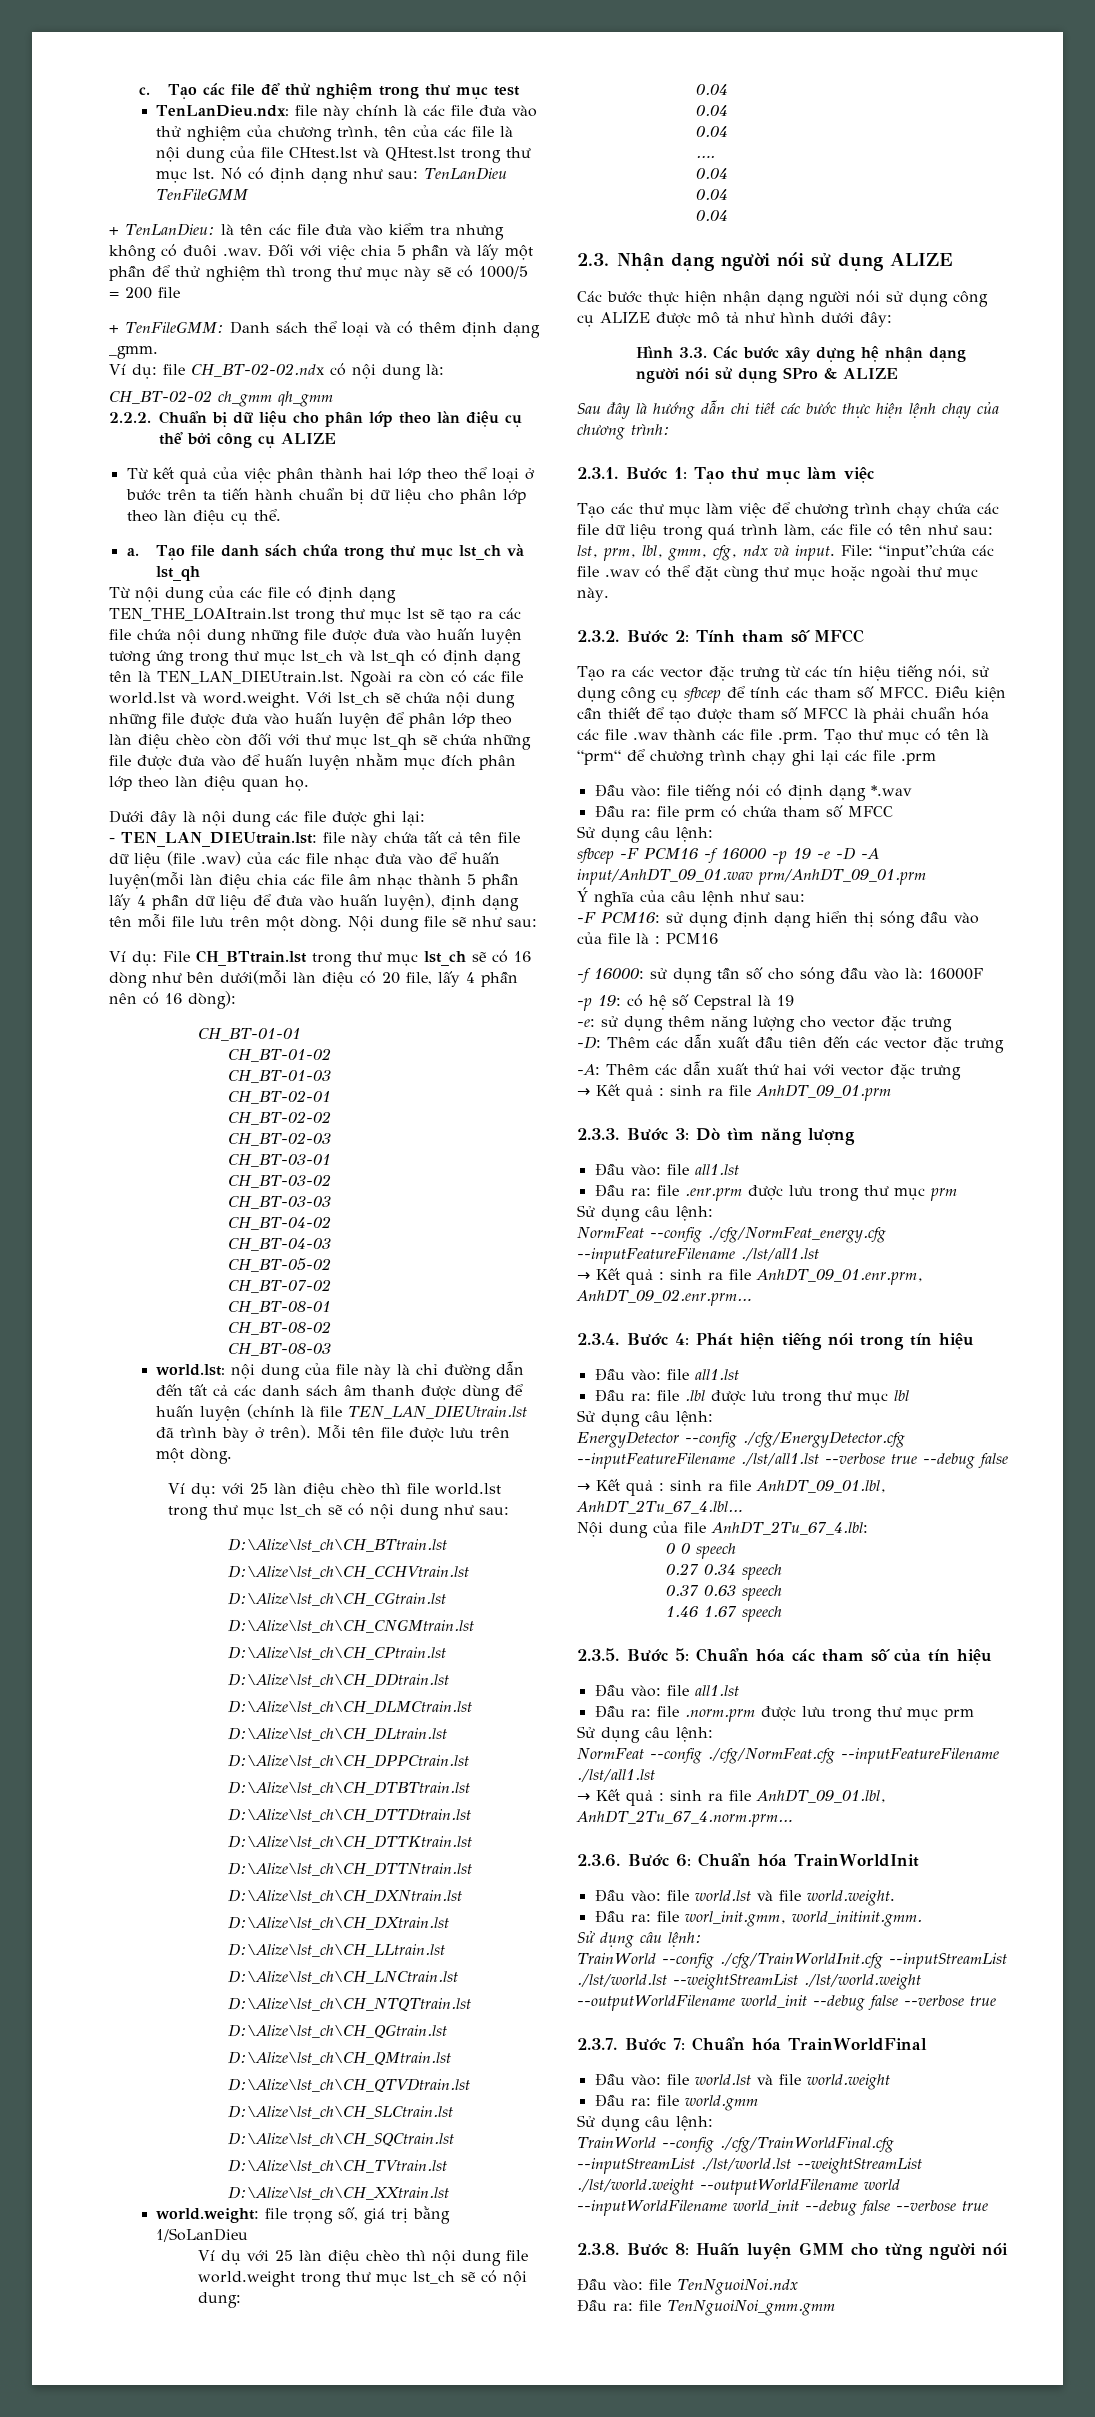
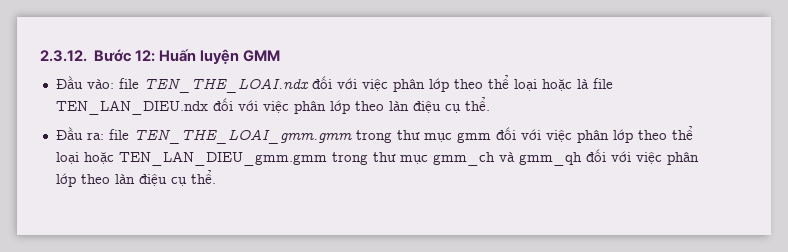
- c. Tạo các file để thử nghiệm trong thư mục test
- TenLanDieu.ndx: file này chính là các file đưa vào thử nghiệm của chương trình, tên của các file là nội dung của file CHtest.lst và QHtest.lst trong thư mục lst. Nó có định dạng như sau: TenLanDieu TenFileGMM
- + TenLanDieu: là tên các file đưa vào kiểm tra nhưng không có đuôi .wav. Đối với việc chia 5 phần và lấy một phần để thử nghiệm thì trong thư mục này sẽ có 1000/5 = 200 file
- + TenFileGMM: Danh sách thể loại và có thêm định dạng _gmm.
- Ví dụ: file CH_BT-02-02.ndx có nội dung là:
- CH_BT-02-02 ch_gmm qh_gmm
- 2.2.2. Chuẩn bị dữ liệu cho phân lớp theo làn điệu cụ thể bởi công cụ ALIZE
- Từ kết quả của việc phân thành hai lớp theo thể loại ở bước trên ta tiến hành chuẩn bị dữ liệu cho phân lớp theo làn điệu cụ thể.
+ 2.3.12. Bước 12: Huấn luyện GMM
+ Đầu vào: file TEN_THE_LOAI.ndx đối với việc phân lớp theo thể loại hoặc là file TEN_LAN_DIEU.ndx đối với việc phân lớp theo làn điệu cụ thể.
- a. Tạo file danh sách chứa trong thư mục lst_ch và lst_qh
- Từ nội dung của các file có định dạng TEN_THE_LOAItrain.lst trong thư mục lst sẽ tạo ra các file chứa nội dung những file được đưa vào huấn luyện tương ứng trong thư mục lst_ch và lst_qh có định dạng tên là TEN_LAN_DIEUtrain.lst. Ngoài ra còn có các file world.lst và word.weight. Với lst_ch sẽ chứa nội dung những file được đưa vào huấn luyện để phân lớp theo làn điệu chèo còn đối với thư mục lst_qh sẽ chứa những file được đưa vào để huấn luyện nhằm mục đích phân lớp theo làn điệu quan họ.
- Dưới đây là nội dung các file được ghi lại:
- - TEN_LAN_DIEUtrain.lst: file này chứa tất cả tên file dữ liệu (file .wav) của các file nhạc đưa vào để huấn luyện(mỗi làn điệu chia các file âm nhạc thành 5 phần lấy 4 phần dữ liệu để đưa vào huấn luyện), định dạng tên mỗi file lưu trên một dòng. Nội dung file sẽ như sau:
- Ví dụ: File CH_BTtrain.lst trong thư mục lst_ch sẽ có 16 dòng như bên dưới(mỗi làn điệu có 20 file, lấy 4 phần nên có 16 dòng):
- CH_BT-01-01
- CH_BT-01-02
- CH_BT-01-03
- CH_BT-02-01
- CH_BT-02-02
- CH_BT-02-03
- CH_BT-03-01
- CH_BT-03-02
- CH_BT-03-03
- CH_BT-04-02
- CH_BT-04-03
- CH_BT-05-02
- CH_BT-07-02
- CH_BT-08-01
- CH_BT-08-02
- CH_BT-08-03
- world.lst: nội dung của file này là chỉ đường dẫn đến tất cả các danh sách âm thanh được dùng để huấn luyện (chính là file TEN_LAN_DIEUtrain.lst đã trình bày ở trên). Mỗi tên file được lưu trên một dòng.
- Ví dụ: với 25 làn điệu chèo thì file world.lst trong thư mục lst_ch sẽ có nội dung như sau:
- D:\Alize\lst_ch\CH_BTtrain.lst
- D:\Alize\lst_ch\CH_CCHVtrain.lst
- D:\Alize\lst_ch\CH_CGtrain.lst
- D:\Alize\lst_ch\CH_CNGMtrain.lst
- D:\Alize\lst_ch\CH_CPtrain.lst
- D:\Alize\lst_ch\CH_DDtrain.lst
- D:\Alize\lst_ch\CH_DLMCtrain.lst
- D:\Alize\lst_ch\CH_DLtrain.lst
- D:\Alize\lst_ch\CH_DPPCtrain.lst
- D:\Alize\lst_ch\CH_DTBTtrain.lst
- D:\Alize\lst_ch\CH_DTTDtrain.lst
- D:\Alize\lst_ch\CH_DTTKtrain.lst
- D:\Alize\lst_ch\CH_DTTNtrain.lst
- D:\Alize\lst_ch\CH_DXNtrain.lst
- D:\Alize\lst_ch\CH_DXtrain.lst
- D:\Alize\lst_ch\CH_LLtrain.lst
- D:\Alize\lst_ch\CH_LNCtrain.lst
- D:\Alize\lst_ch\CH_NTQTtrain.lst
- D:\Alize\lst_ch\CH_QGtrain.lst
- D:\Alize\lst_ch\CH_QMtrain.lst
- D:\Alize\lst_ch\CH_QTVDtrain.lst
- D:\Alize\lst_ch\CH_SLCtrain.lst
- D:\Alize\lst_ch\CH_SQCtrain.lst
- D:\Alize\lst_ch\CH_TVtrain.lst
- D:\Alize\lst_ch\CH_XXtrain.lst
- world.weight: file trọng số, giá trị bằng 1/SoLanDieu
- Ví dụ với 25 làn điệu chèo thì nội dung file world.weight trong thư mục lst_ch sẽ có nội dung:
- 0.04
- 0.04
- 0.04
- ….
- 0.04
- 0.04
- 0.04
- 2.3. Nhận dạng người nói sử dụng ALIZE
- Các bước thực hiện nhận dạng người nói sử dụng công cụ ALIZE được mô tả như hình dưới đây:
- Hình 3.3. Các bước xây dựng hệ nhận dạng người nói sử dụng SPro & ALIZE
- Sau đây là hướng dẫn chi tiết các bước thực hiện lệnh chạy của chương trình:
- 2.3.1. Bước 1: Tạo thư mục làm việc
- Tạo các thư mục làm việc để chương trình chạy chứa các file dữ liệu trong quá trình làm, các file có tên như sau: lst, prm, lbl, gmm, cfg, ndx và input. File: “input”chứa các file .wav có thể đặt cùng thư mục hoặc ngoài thư mục này.
- 2.3.2. Bước 2: Tính tham số MFCC
- Tạo ra các vector đặc trưng từ các tín hiệu tiếng nói, sử dụng công cụ sfbcep để tính các tham số MFCC. Điều kiện cần thiết để tạo được tham số MFCC là phải chuẩn hóa các file .wav thành các file .prm. Tạo thư mục có tên là “prm“ để chương trình chạy ghi lại các file .prm
- Đầu vào: file tiếng nói có định dạng *.wav
- Đầu ra: file prm có chứa tham số MFCC
- Sử dụng câu lệnh:
- sfbcep -F PCM16 -f 16000 -p 19 -e -D -A input/AnhDT_09_01.wav prm/AnhDT_09_01.prm
- Ý nghĩa của câu lệnh như sau:
- -F PCM16: sử dụng định dạng hiển thị sóng đầu vào của file là : PCM16
- -f 16000: sử dụng tần số cho sóng đầu vào là: 16000F
- -p 19: có hệ số Cepstral là 19
- -e: sử dụng thêm năng lượng cho vector đặc trưng
- -D: Thêm các dẫn xuất đầu tiên đến các vector đặc trưng
- -A: Thêm các dẫn xuất thứ hai với vector đặc trưng
- → Kết quả : sinh ra file AnhDT_09_01.prm
- 2.3.3. Bước 3: Dò tìm năng lượng
- Đầu vào: file all1.lst
- Đầu ra: file .enr.prm được lưu trong thư mục prm
- Sử dụng câu lệnh:
- NormFeat --config ./cfg/NormFeat_energy.cfg --inputFeatureFilename ./lst/all1.lst
- → Kết quả : sinh ra file AnhDT_09_01.enr.prm, AnhDT_09_02.enr.prm…
- 2.3.4. Bước 4: Phát hiện tiếng nói trong tín hiệu
- Đầu vào: file all1.lst
- Đầu ra: file .lbl được lưu trong thư mục lbl
- Sử dụng câu lệnh:
- EnergyDetector --config ./cfg/EnergyDetector.cfg --inputFeatureFilename ./lst/all1.lst --verbose true --debug false
- → Kết quả : sinh ra file AnhDT_09_01.lbl, AnhDT_2Tu_67_4.lbl…
- Nội dung của file AnhDT_2Tu_67_4.lbl:
- 0 0 speech
- 0.27 0.34 speech
- 0.37 0.63 speech
- 1.46 1.67 speech
- 2.3.5. Bước 5: Chuẩn hóa các tham số của tín hiệu
- Đầu vào: file all1.lst
- Đầu ra: file .norm.prm được lưu trong thư mục prm
- Sử dụng câu lệnh:
- NormFeat --config ./cfg/NormFeat.cfg --inputFeatureFilename ./lst/all1.lst
- → Kết quả : sinh ra file AnhDT_09_01.lbl, AnhDT_2Tu_67_4.norm.prm…
- 2.3.6. Bước 6: Chuẩn hóa TrainWorldInit
- Đầu vào: file world.lst và file world.weight.
- Đầu ra: file worl_init.gmm, world_initinit.gmm.
- Sử dụng câu lệnh:
- TrainWorld --config ./cfg/TrainWorldInit.cfg --inputStreamList ./lst/world.lst --weightStreamList ./lst/world.weight --outputWorldFilename world_init --debug false --verbose true
- 2.3.7. Bước 7: Chuẩn hóa TrainWorldFinal
- Đầu vào: file world.lst và file world.weight
- Đầu ra: file world.gmm
- Sử dụng câu lệnh:
- TrainWorld --config ./cfg/TrainWorldFinal.cfg --inputStreamList ./lst/world.lst --weightStreamList ./lst/world.weight --outputWorldFilename world --inputWorldFilename world_init --debug false --verbose true
- 2.3.8. Bước 8: Huấn luyện GMM cho từng người nói
- Đầu vào: file TenNguoiNoi.ndx
- Đầu ra: file TenNguoiNoi_gmm.gmm
+ Đầu ra: file TEN_THE_LOAI_gmm.gmm trong thư mục gmm đối với việc phân lớp theo thể loại hoặc TEN_LAN_DIEU_gmm.gmm trong thư mục gmm_ch và gmm_qh đối với việc phân lớp theo làn điệu cụ thể.

